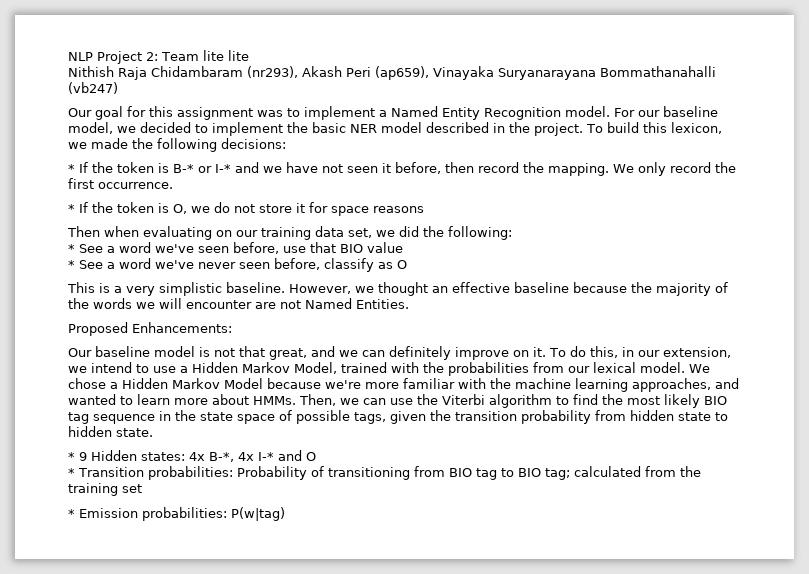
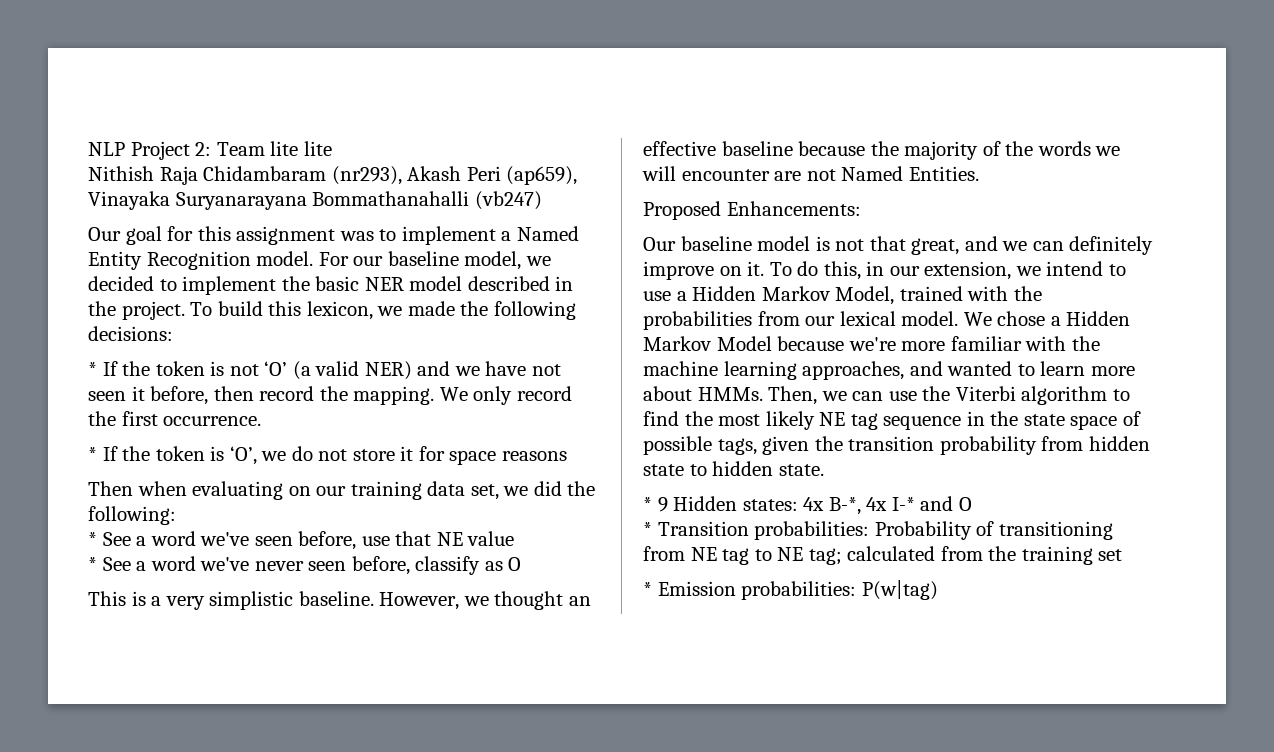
- * If the token is B-* or I-* and we have not seen it before, then record the mapping.
+ * If the token is not ‘O’ (a valid NER) and we have not seen it before, then record the mapping.
- * If the token is O, we do not store it for space reasons
+ * If the token is ‘O’, we do not store it for space reasons
- * See a word we've seen before, use that BIO value
+ * See a word we've seen before, use that NE value
- Then, we can use the Viterbi algorithm to find the most likely BIO tag sequence in the state space of possible tags, given the transition probability from hidden state to hidden state.
+ Then, we can use the Viterbi algorithm to find the most likely NE tag sequence in the state space of possible tags, given the transition probability from hidden state to hidden state.
- * Transition probabilities: Probability of transitioning from BIO tag to BIO tag; calculated from the training set
+ * Transition probabilities: Probability of transitioning from NE tag to NE tag; calculated from the training set

